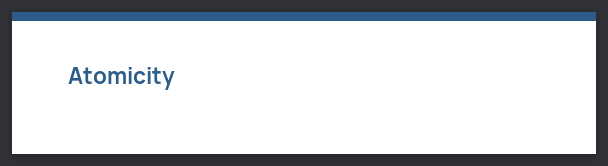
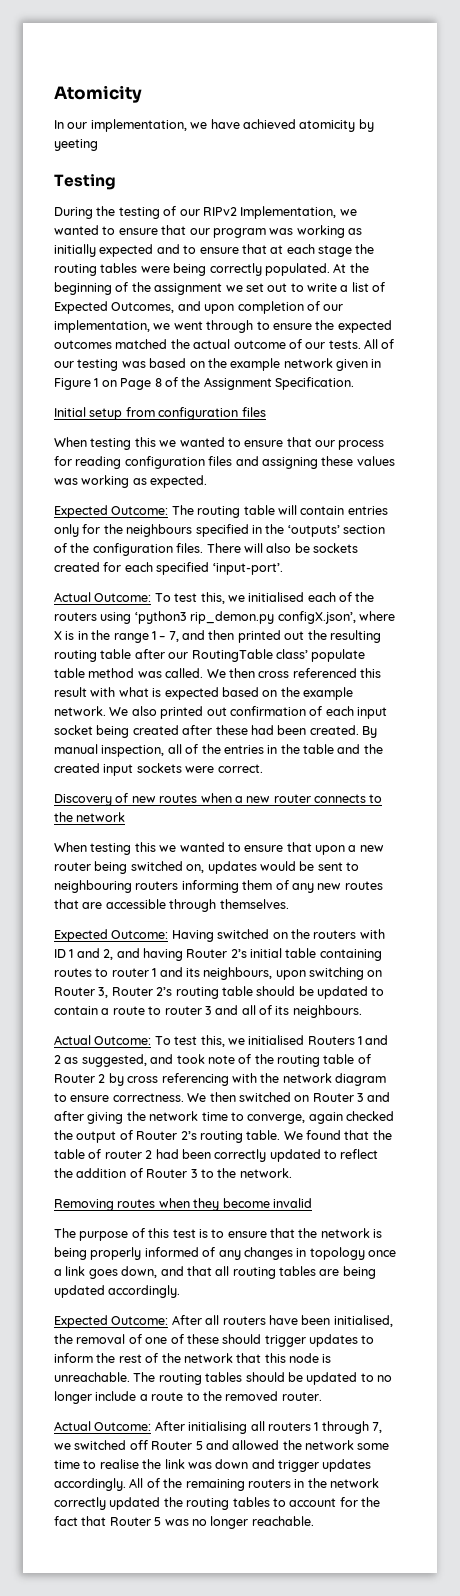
+ In our implementation, we have achieved atomicity by yeeting
+ Testing
+ During the testing of our RIPv2 Implementation, we wanted to ensure that our program was working as initially expected and to ensure that at each stage the routing tables were being correctly populated. At the beginning of the assignment we set out to write a list of Expected Outcomes, and upon completion of our implementation, we went through to ensure the expected outcomes matched the actual outcome of our tests. All of our testing was based on the example network given in Figure 1 on Page 8 of the Assignment Specification.
+ Initial setup from configuration files
+ When testing this we wanted to ensure that our process for reading configuration files and assigning these values was working as expected.
+ Expected Outcome: The routing table will contain entries only for the neighbours specified in the ‘outputs’ section of the configuration files. There will also be sockets created for each specified ‘input-port’.
+ Actual Outcome: To test this, we initialised each of the routers using ‘python3 rip_demon.py configX.json’, where X is in the range 1 – 7, and then printed out the resulting routing table after our RoutingTable class’ populate table method was called. We then cross referenced this result with what is expected based on the example network. We also printed out confirmation of each input socket being created after these had been created. By manual inspection, all of the entries in the table and the created input sockets were correct.
+ Discovery of new routes when a new router connects to the network
+ When testing this we wanted to ensure that upon a new router being switched on, updates would be sent to neighbouring routers informing them of any new routes that are accessible through themselves.
+ Expected Outcome: Having switched on the routers with ID 1 and 2, and having Router 2’s initial table containing routes to router 1 and its neighbours, upon switching on Router 3, Router 2’s routing table should be updated to contain a route to router 3 and all of its neighbours.
+ Actual Outcome: To test this, we initialised Routers 1 and 2 as suggested, and took note of the routing table of Router 2 by cross referencing with the network diagram to ensure correctness. We then switched on Router 3 and after giving the network time to converge, again checked the output of Router 2’s routing table. We found that the table of router 2 had been correctly updated to reflect the addition of Router 3 to the network.
+ Removing routes when they become invalid
+ The purpose of this test is to ensure that the network is being properly informed of any changes in topology once a link goes down, and that all routing tables are being updated accordingly.
+ Expected Outcome: After all routers have been initialised, the removal of one of these should trigger updates to inform the rest of the network that this node is unreachable. The routing tables should be updated to no longer include a route to the removed router.
+ Actual Outcome: After initialising all routers 1 through 7, we switched off Router 5 and allowed the network some time to realise the link was down and trigger updates accordingly. All of the remaining routers in the network correctly updated the routing tables to account for the fact that Router 5 was no longer reachable.

